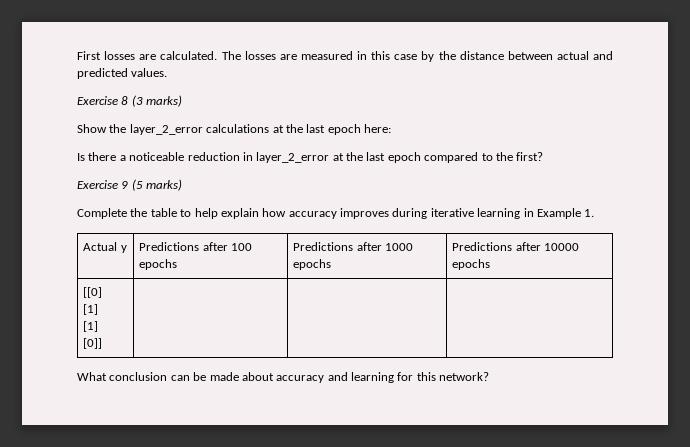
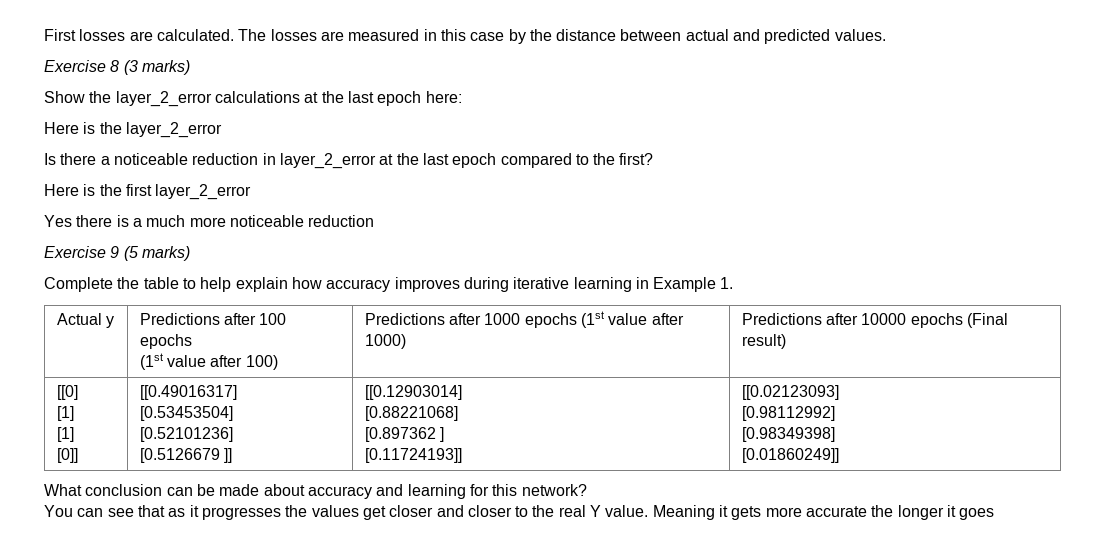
+ Here is the layer_2_error
+ Here is the first layer_2_error
+ Yes there is a much more noticeable reduction
- Actual y | Predictions after 100 epochs | Predictions after 1000 epochs | Predictions after 10000 epochs
+ Actual y | Predictions after 100 epochs
+ (1st value after 100) | Predictions after 1000 epochs (1st value after 1000) | Predictions after 10000 epochs (Final result)
  [[0]
  [1]
  [1]
- [0]] | | |
+ [0]] | [[0.49016317]
+ [0.53453504]
+ [0.52101236]
+ [0.5126679 ]] | [[0.12903014]
+ [0.88221068]
+ [0.897362 ]
+ [0.11724193]] | [[0.02123093]
+ [0.98112992]
+ [0.98349398]
+ [0.01860249]]
+ You can see that as it progresses the values get closer and closer to the real Y value. Meaning it gets more accurate the longer it goes

